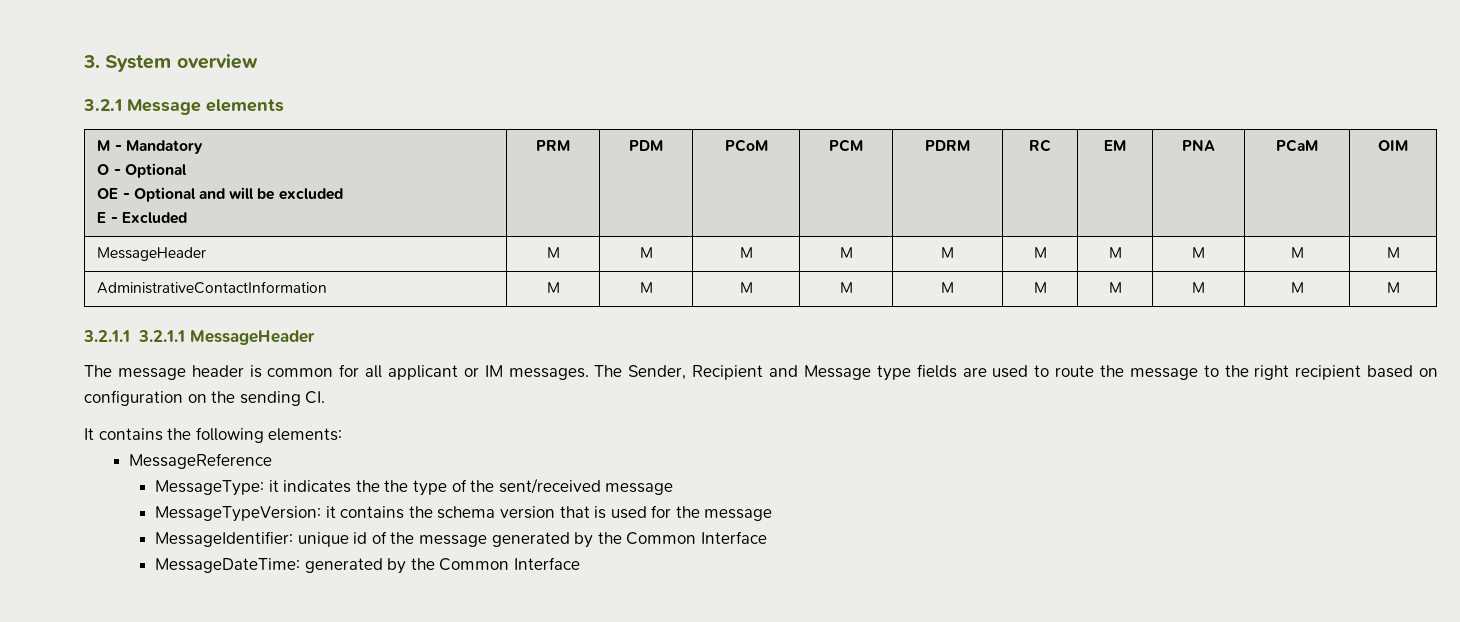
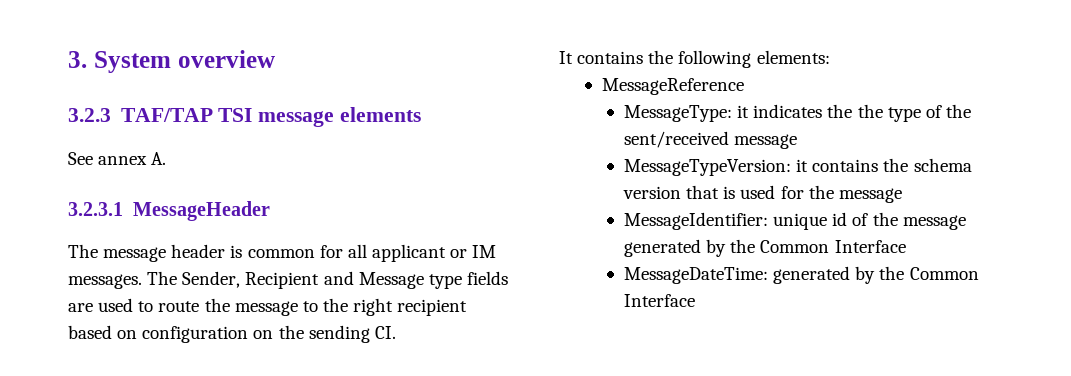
- 3.2.1 Message elements
- M - Mandatory
- O - Optional
- OE - Optional and will be excluded
- E - Excluded | PRM | PDM | PCoM | PCM | PDRM | RC | EM | PNA | PCaM | OIM
- MessageHeader | M | M | M | M | M | M | M | M | M | M
- AdministrativeContactInformation | M | M | M | M | M | M | M | M | M | M
- 3.2.1.1 3.2.1.1 MessageHeader
+ 3.2.3 TAF/TAP TSI message elements
+ See annex A.
+ 3.2.3.1 MessageHeader

